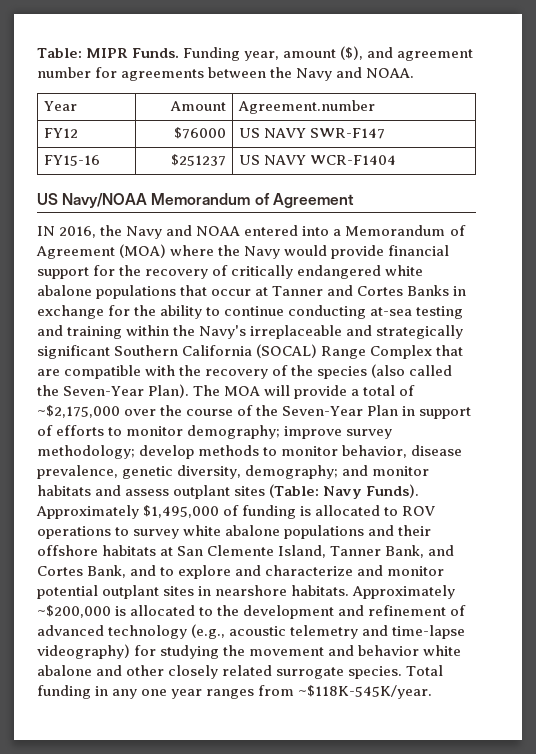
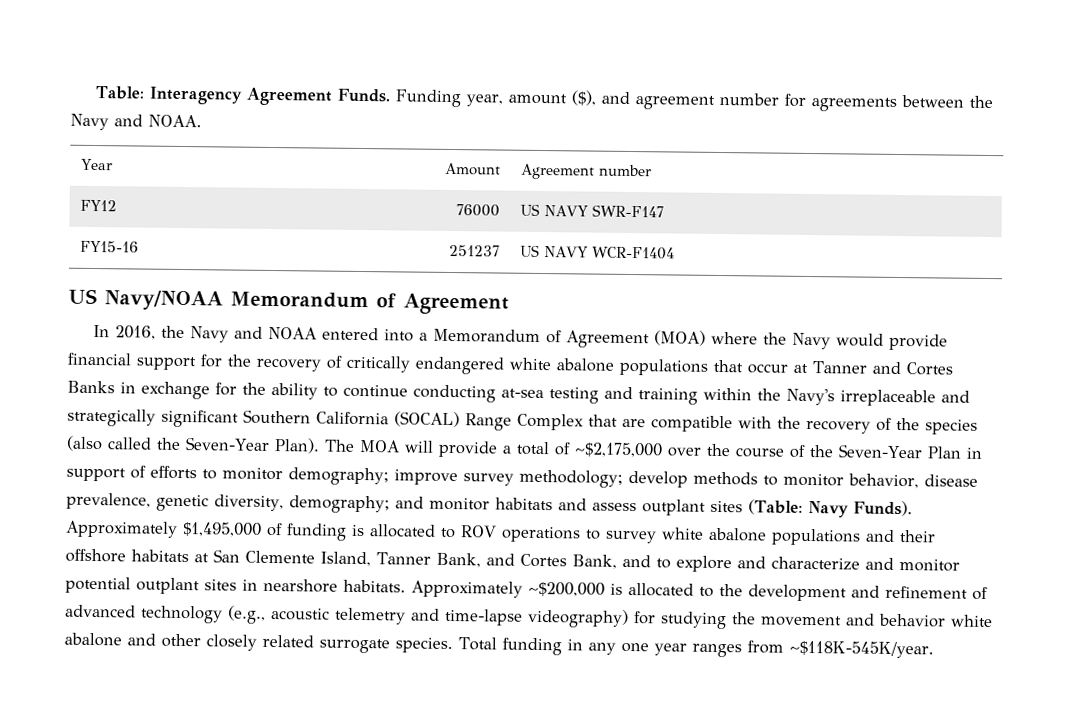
- Table: MIPR Funds.
+ Table: Interagency Agreement Funds.
- Year | Amount | Agreement.number
+ Year | Amount | Agreement number
- FY12 | $76000 | US NAVY SWR-F147
+ FY12 | 76000 | US NAVY SWR-F147
- FY15-16 | $251237 | US NAVY WCR-F1404
+ FY15-16 | 251237 | US NAVY WCR-F1404
- IN 2016, the Navy and NOAA entered into a Memorandum of Agreement (MOA) where the Navy would provide financial support for the recovery of critically endangered white abalone populations that occur at Tanner and Cortes Banks in exchange for the ability to continue conducting at-sea testing and training within the Navy's irreplaceable and strategically significant Southern California (SOCAL) Range Complex that are compatible with the recovery of the species (also called the Seven-Year Plan).
+ In 2016, the Navy and NOAA entered into a Memorandum of Agreement (MOA) where the Navy would provide financial support for the recovery of critically endangered white abalone populations that occur at Tanner and Cortes Banks in exchange for the ability to continue conducting at-sea testing and training within the Navy's irreplaceable and strategically significant Southern California (SOCAL) Range Complex that are compatible with the recovery of the species (also called the Seven-Year Plan).

